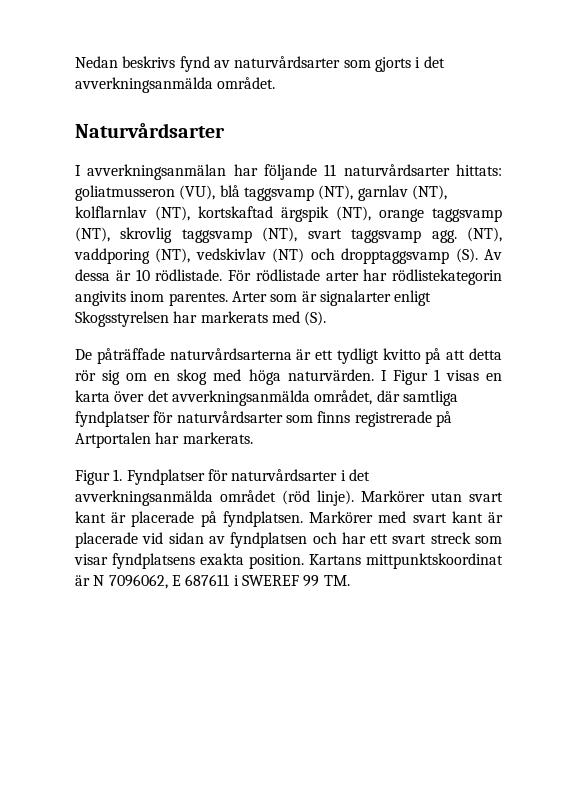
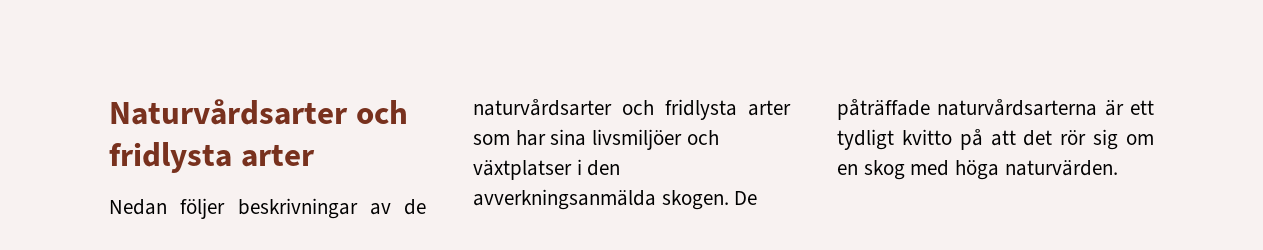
- Nedan beskrivs fynd av naturvårdsarter som gjorts i det avverkningsanmälda området.
- Naturvårdsarter
- I avverkningsanmälan har följande 11 naturvårdsarter hittats: goliatmusseron (VU), blå taggsvamp (NT), garnlav (NT), kolflarnlav (NT), kortskaftad ärgspik (NT), orange taggsvamp (NT), skrovlig taggsvamp (NT), svart taggsvamp agg. (NT), vaddporing (NT), vedskivlav (NT) och dropptaggsvamp (S). Av dessa är 10 rödlistade. För rödlistade arter har rödlistekategorin angivits inom parentes. Arter som är signalarter enligt Skogsstyrelsen har markerats med (S).
- De påträffade naturvårdsarterna är ett tydligt kvitto på att detta rör sig om en skog med höga naturvärden. I Figur 1 visas en karta över det avverkningsanmälda området, där samtliga fyndplatser för naturvårdsarter som finns registrerade på Artportalen har markerats.
- Figur 1. Fyndplatser för naturvårdsarter i det avverkningsanmälda området (röd linje). Markörer utan svart kant är placerade på fyndplatsen. Markörer med svart kant är placerade vid sidan av fyndplatsen och har ett svart streck som visar fyndplatsens exakta position. Kartans mittpunktskoordinat är N 7096062, E 687611 i SWEREF 99 TM.
+ Naturvårdsarter och fridlysta arter
+ Nedan följer beskrivningar av de naturvårdsarter och fridlysta arter som har sina livsmiljöer och växtplatser i den avverkningsanmälda skogen. De påträffade naturvårdsarterna är ett tydligt kvitto på att det rör sig om en skog med höga naturvärden.

